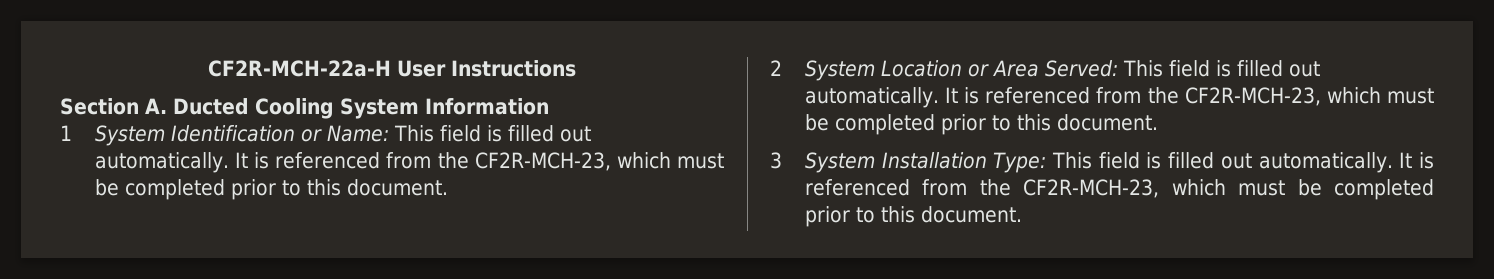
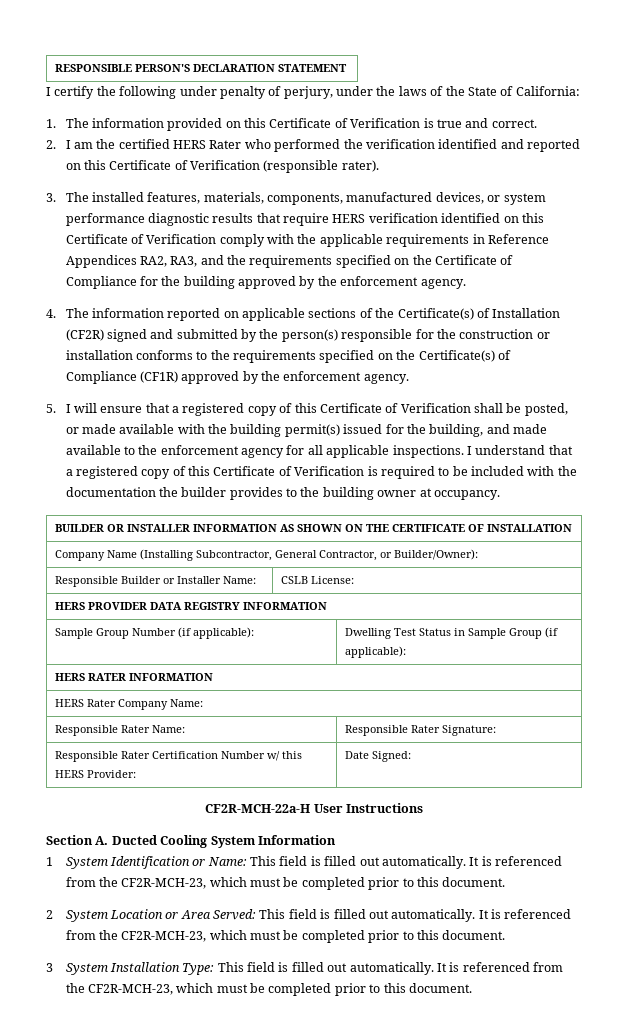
+ RESPONSIBLE PERSON'S DECLARATION STATEMENT
+ I certify the following under penalty of perjury, under the laws of the State of California:
+ 1. The information provided on this Certificate of Verification is true and correct.
+ 2. I am the certified HERS Rater who performed the verification identified and reported on this Certificate of Verification (responsible rater).
+ 3. The installed features, materials, components, manufactured devices, or system performance diagnostic results that require HERS verification identified on this Certificate of Verification comply with the applicable requirements in Reference Appendices RA2, RA3, and the requirements specified on the Certificate of Compliance for the building approved by the enforcement agency.
+ 4. The information reported on applicable sections of the Certificate(s) of Installation (CF2R) signed and submitted by the person(s) responsible for the construction or installation conforms to the requirements specified on the Certificate(s) of Compliance (CF1R) approved by the enforcement agency.
+ 5. I will ensure that a registered copy of this Certificate of Verification shall be posted, or made available with the building permit(s) issued for the building, and made available to the enforcement agency for all applicable inspections. I understand that a registered copy of this Certificate of Verification is required to be included with the documentation the builder provides to the building owner at occupancy.
+ BUILDER OR INSTALLER INFORMATION AS SHOWN ON THE CERTIFICATE OF INSTALLATION
+ Company Name (Installing Subcontractor, General Contractor, or Builder/Owner):
+ Responsible Builder or Installer Name: | CSLB License:
+ HERS PROVIDER DATA REGISTRY INFORMATION
+ Sample Group Number (if applicable): | Dwelling Test Status in Sample Group (if applicable):
+ HERS RATER INFORMATION
+ HERS Rater Company Name:
+ Responsible Rater Name: | Responsible Rater Signature:
+ Responsible Rater Certification Number w/ this HERS Provider: | Date Signed:

